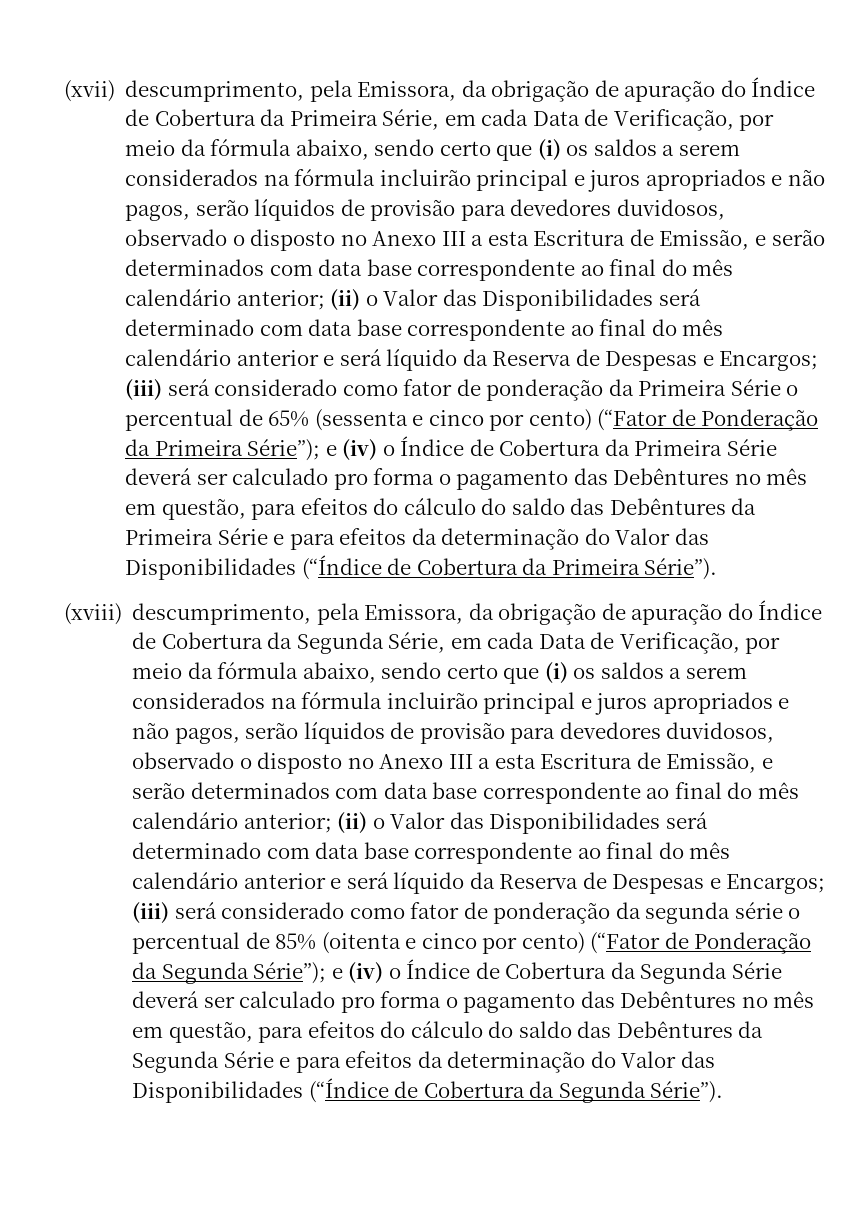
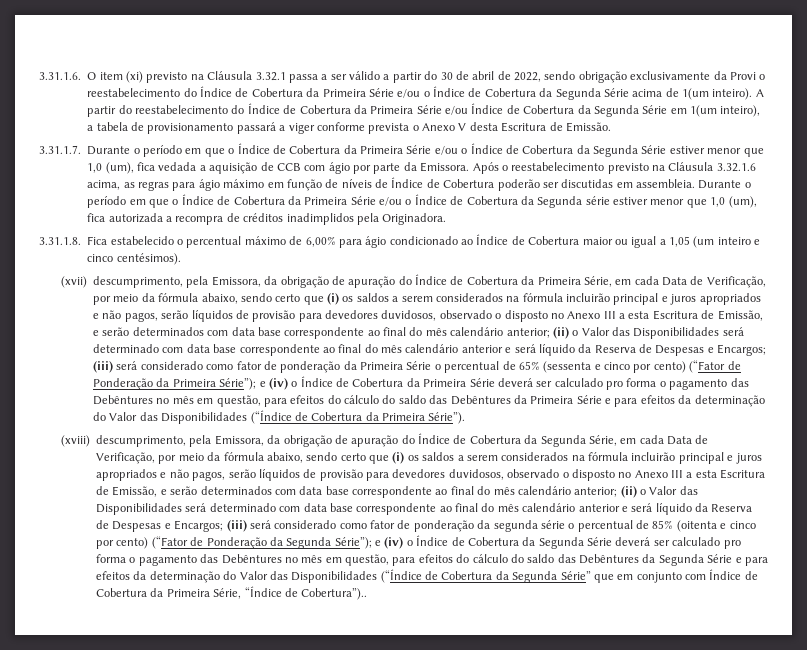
+ 3.31.1.6. O item (xi) previsto na Cláusula 3.32.1 passa a ser válido a partir do 30 de abril de 2022, sendo obrigação exclusivamente da Provi o reestabelecimento do Índice de Cobertura da Primeira Série e/ou o Índice de Cobertura da Segunda Série acima de 1(um inteiro). A partir do reestabelecimento do Índice de Cobertura da Primeira Série e/ou Índice de Cobertura da Segunda Série em 1(um inteiro), a tabela de provisionamento passará a viger conforme prevista o Anexo V desta Escritura de Emissão.
+ 3.31.1.7. Durante o período em que o Índice de Cobertura da Primeira Série e/ou o Índice de Cobertura da Segunda Série estiver menor que 1,0 (um), fica vedada a aquisição de CCB com ágio por parte da Emissora. Após o reestabelecimento previsto na Cláusula 3.32.1.6 acima, as regras para ágio máximo em função de níveis de Índice de Cobertura poderão ser discutidas em assembleia. Durante o período em que o Índice de Cobertura da Primeira Série e/ou o Índice de Cobertura da Segunda série estiver menor que 1,0 (um), fica autorizada a recompra de créditos inadimplidos pela Originadora.
+ 3.31.1.8. Fica estabelecido o percentual máximo de 6,00% para ágio condicionado ao Índice de Cobertura maior ou igual a 1,05 (um inteiro e cinco centésimos).
- e (iv) o Índice de Cobertura da Segunda Série deverá ser calculado pro forma o pagamento das Debêntures no mês em questão, para efeitos do cálculo do saldo das Debêntures da Segunda Série e para efeitos da determinação do Valor das Disponibilidades (“Índice de Cobertura da Segunda Série”).
+ e (iv) o Índice de Cobertura da Segunda Série deverá ser calculado pro forma o pagamento das Debêntures no mês em questão, para efeitos do cálculo do saldo das Debêntures da Segunda Série e para efeitos da determinação do Valor das Disponibilidades (“Índice de Cobertura da Segunda Série” que em conjunto com Índice de Cobertura da Primeira Série, “Índice de Cobertura”)..

